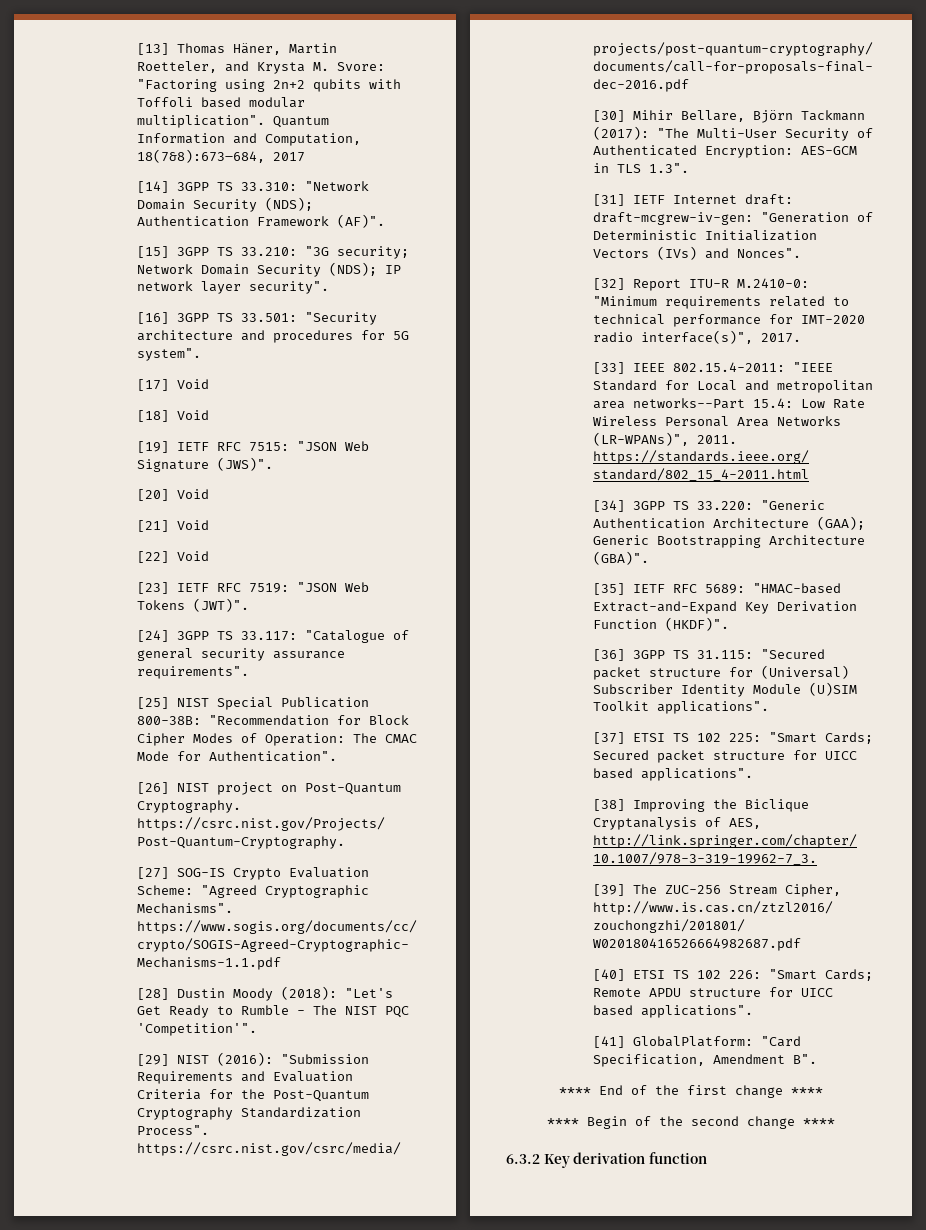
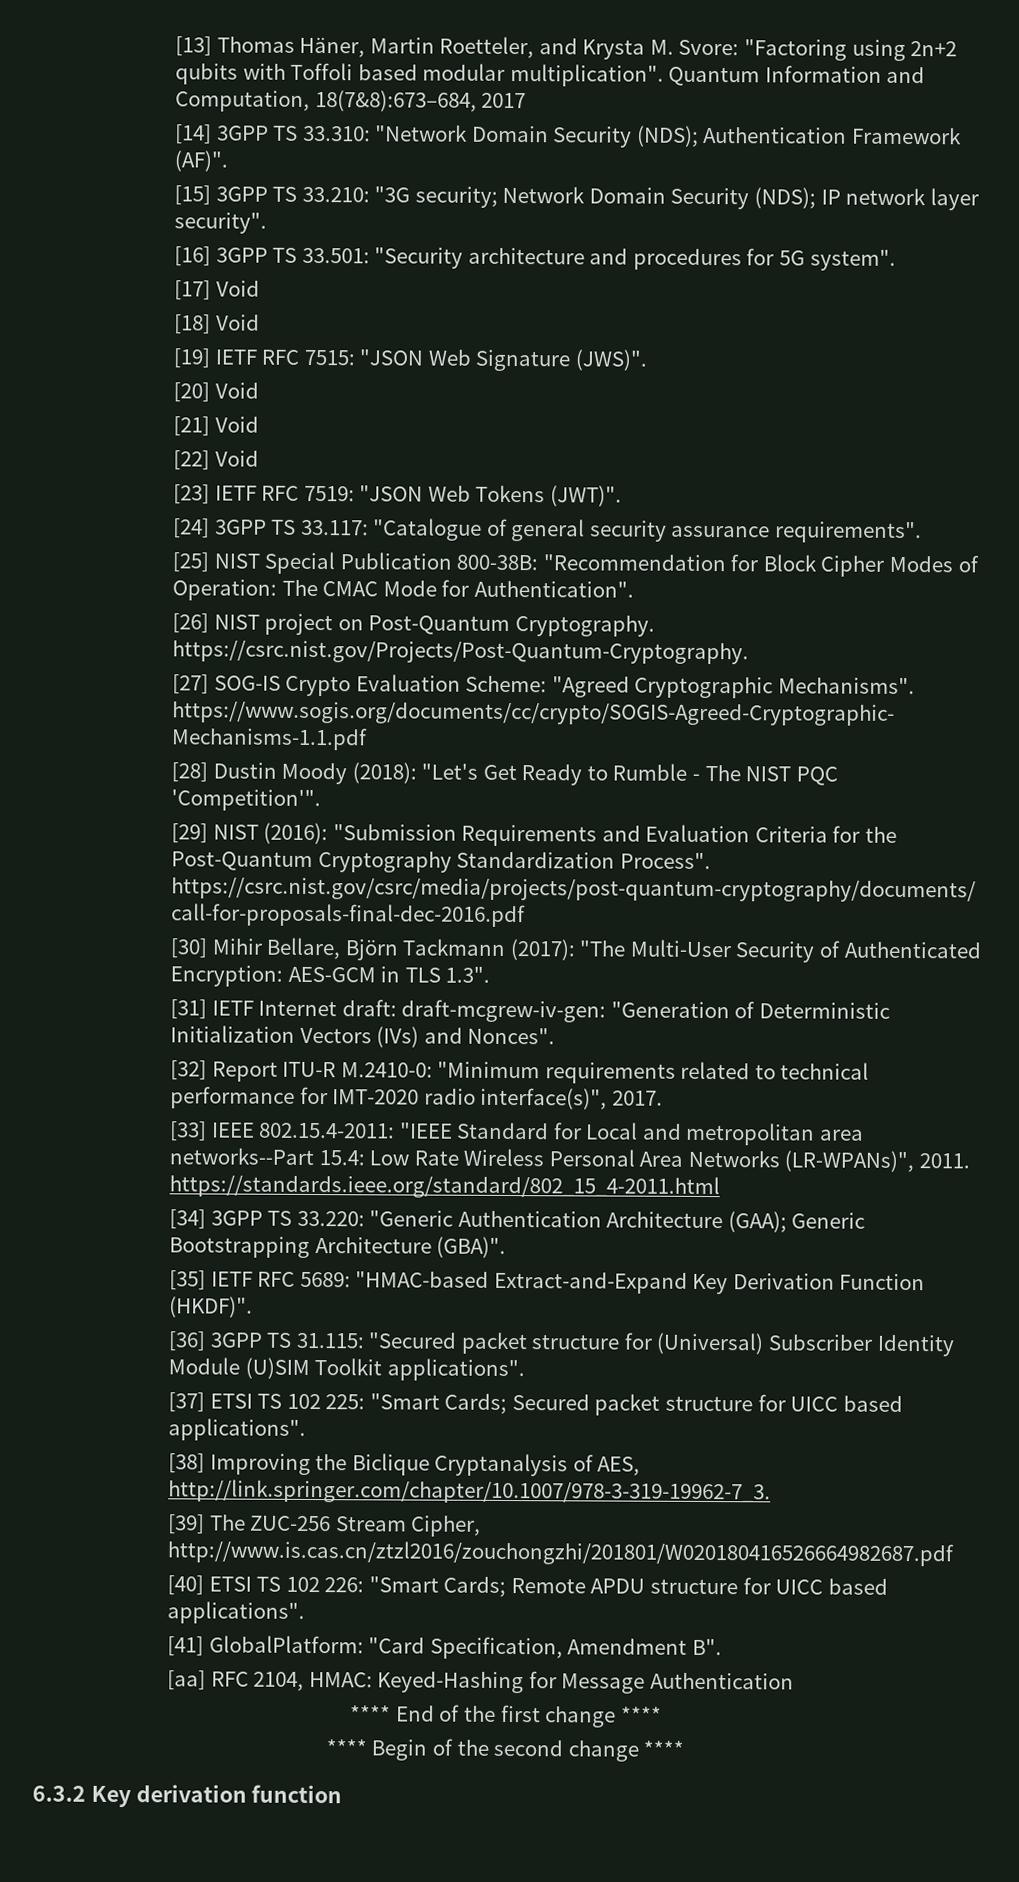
+ [aa] RFC 2104, HMAC: Keyed-Hashing for Message Authentication

